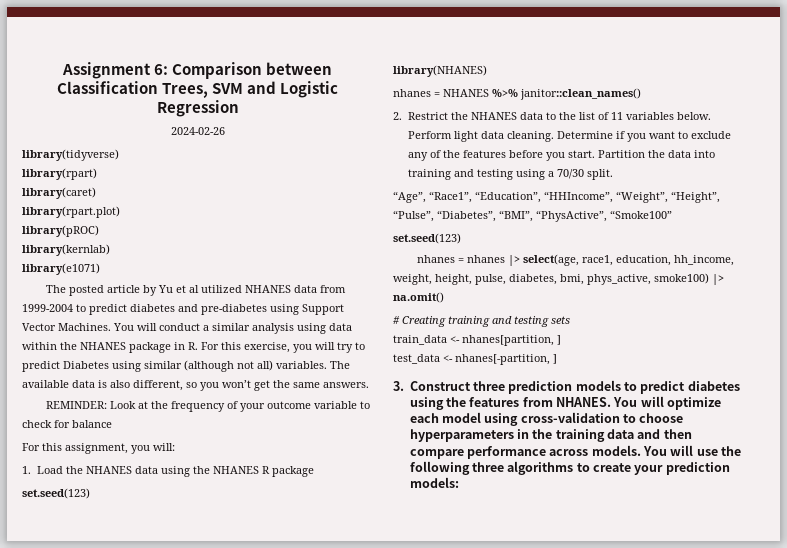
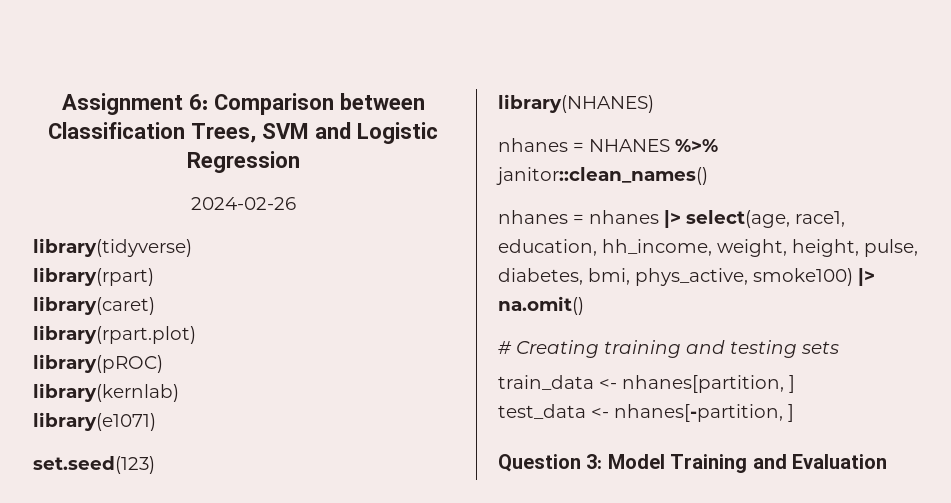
- The posted article by Yu et al utilized NHANES data from 1999-2004 to predict diabetes and pre-diabetes using Support Vector Machines. You will conduct a similar analysis using data within the NHANES package in R. For this exercise, you will try to predict Diabetes using similar (although not all) variables. The available data is also different, so you won’t get the same answers.
- REMINDER: Look at the frequency of your outcome variable to check for balance
- For this assignment, you will:
- 1. Load the NHANES data using the NHANES R package
- 2. Restrict the NHANES data to the list of 11 variables below. Perform light data cleaning. Determine if you want to exclude any of the features before you start. Partition the data into training and testing using a 70/30 split.
- “Age”, “Race1”, “Education”, “HHIncome”, “Weight”, “Height”, “Pulse”, “Diabetes”, “BMI”, “PhysActive”, “Smoke100”
- set.seed(123)
- 3. Construct three prediction models to predict diabetes using the features from NHANES. You will optimize each model using cross-validation to choose hyperparameters in the training data and then compare performance across models. You will use the following three algorithms to create your prediction models:
+ Question 3: Model Training and Evaluation

